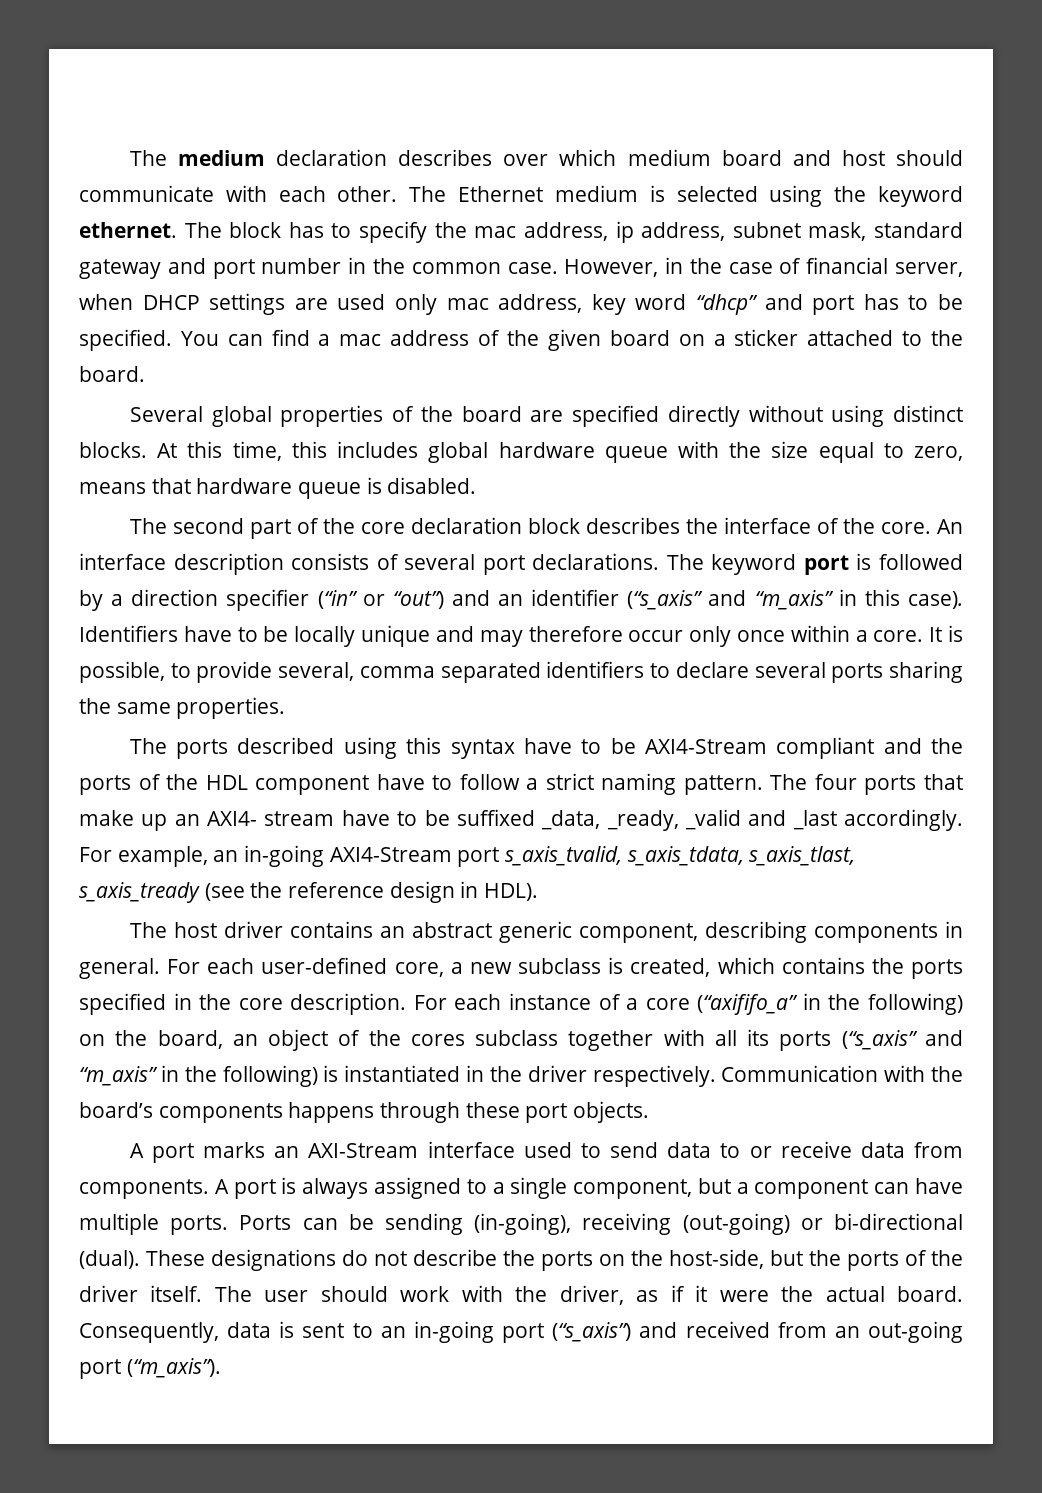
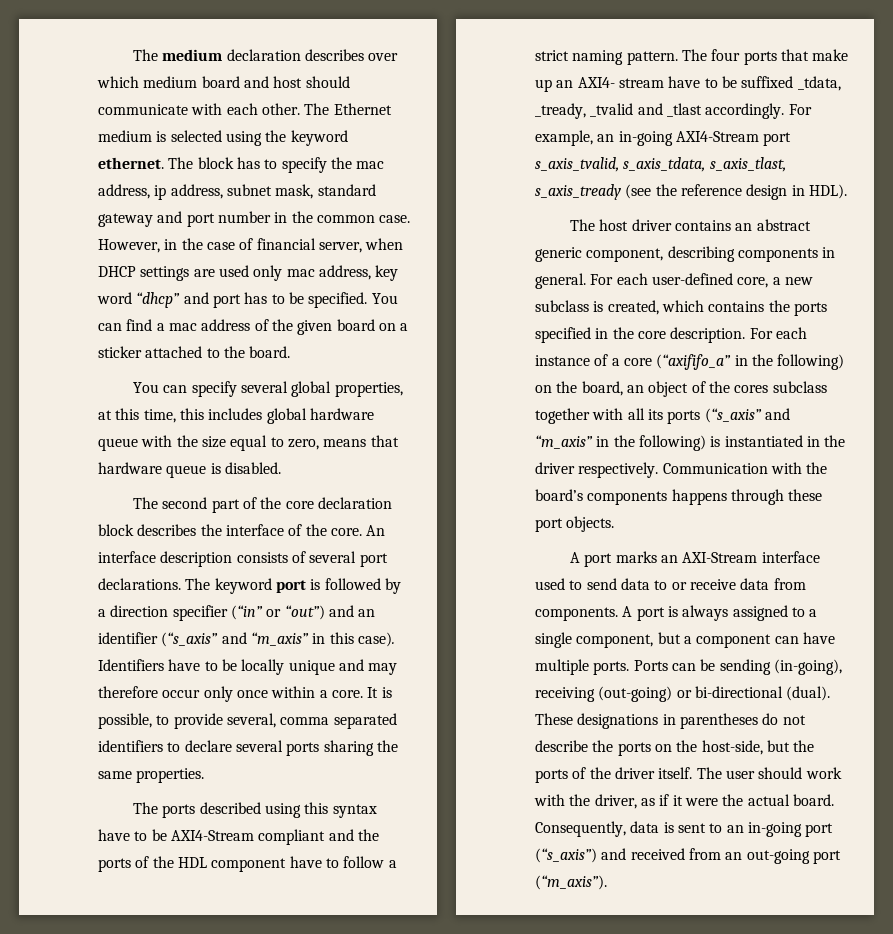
- Several global properties of the board are specified directly without using distinct blocks. At this time, this includes global hardware queue with the size equal to zero, means that hardware queue is disabled.
+ You can specify several global properties, at this time, this includes global hardware queue with the size equal to zero, means that hardware queue is disabled.
- The four ports that make up an AXI4- stream have to be suffixed _data, _ready, _valid and _last accordingly.
+ The four ports that make up an AXI4- stream have to be suffixed _tdata, _tready, _tvalid and _tlast accordingly.
- These designations do not describe the ports on the host-side, but the ports of the driver itself.
+ These designations in parentheses do not describe the ports on the host-side, but the ports of the driver itself.

